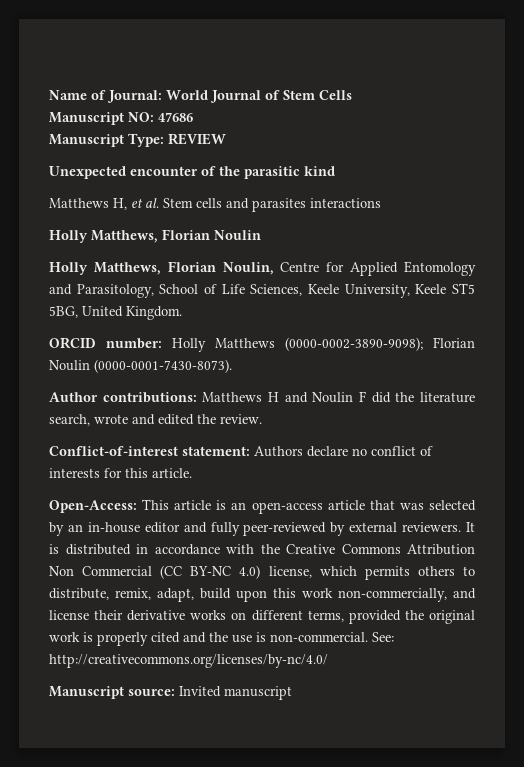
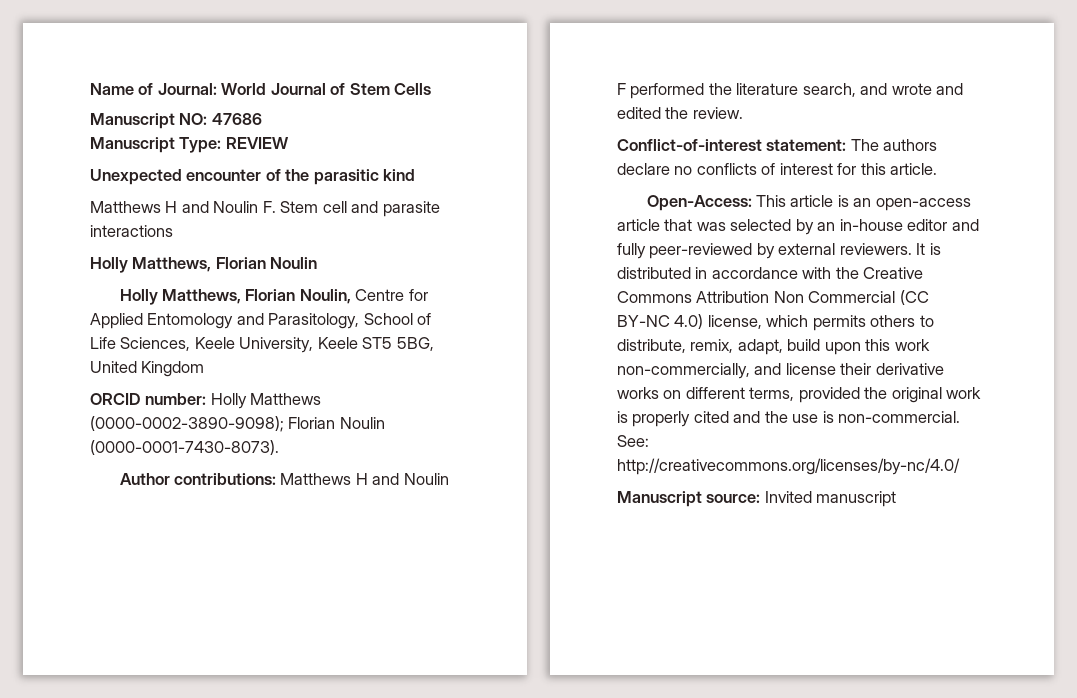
- Matthews H, et al. Stem cells and parasites interactions
+ Matthews H and Noulin F. Stem cell and parasite interactions
- Holly Matthews, Florian Noulin, Centre for Applied Entomology and Parasitology, School of Life Sciences, Keele University, Keele ST5 5BG, United Kingdom.
+ Holly Matthews, Florian Noulin, Centre for Applied Entomology and Parasitology, School of Life Sciences, Keele University, Keele ST5 5BG, United Kingdom
- Author contributions: Matthews H and Noulin F did the literature search, wrote and edited the review.
+ Author contributions: Matthews H and Noulin F performed the literature search, and wrote and edited the review.
- Conflict-of-interest statement: Authors declare no conflict of interests for this article.
+ Conflict-of-interest statement: The authors declare no conflicts of interest for this article.

